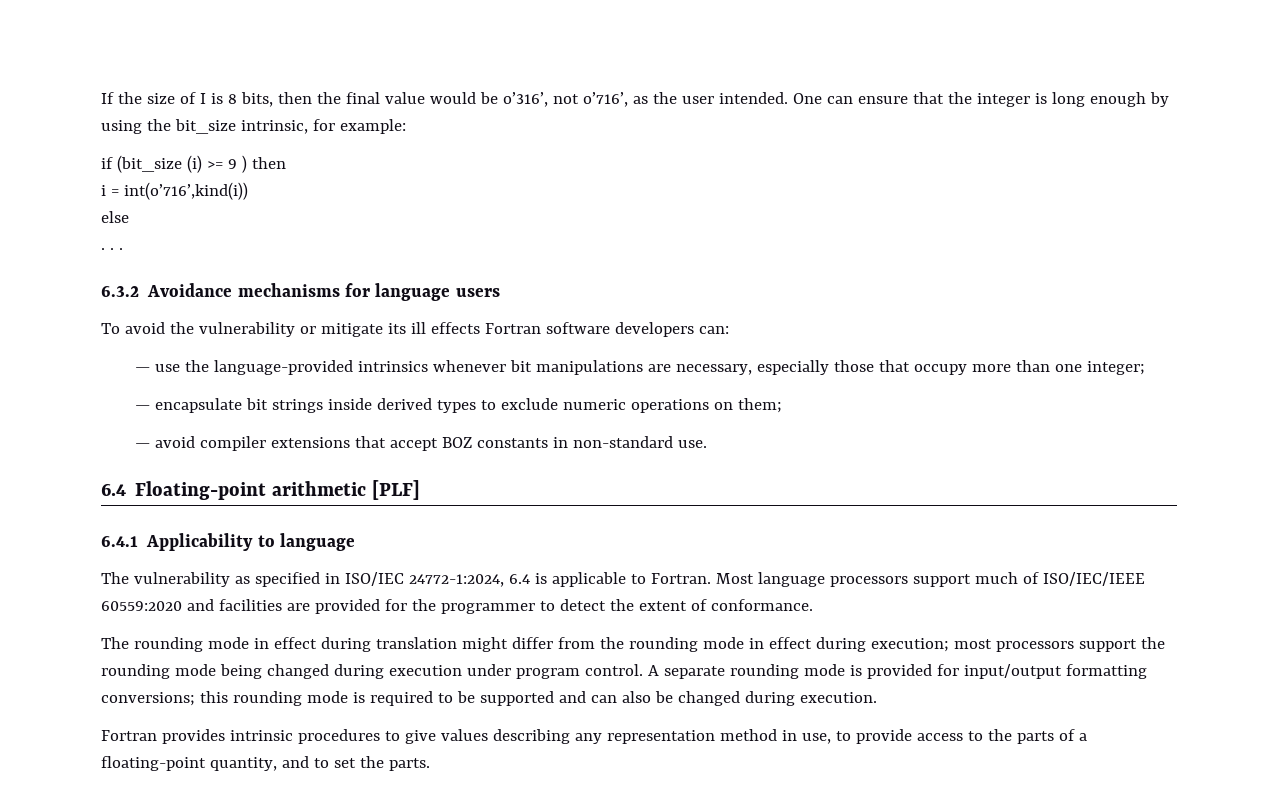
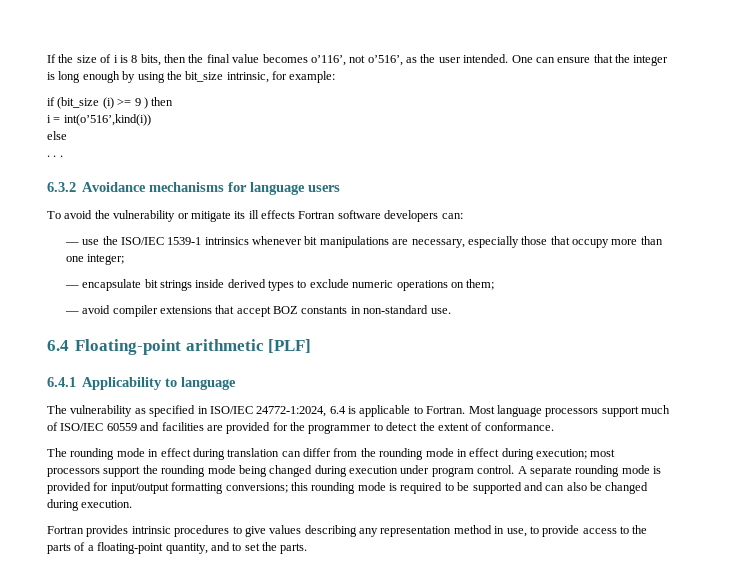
- If the size of I is 8 bits, then the final value would be o’316’, not o’716’, as the user intended.
+ If the size of i is 8 bits, then the final value becomes o’116’, not o’516’, as the user intended.
- i = int(o’716’,kind(i))
+ i = int(o’516’,kind(i))
- — use the language-provided intrinsics whenever bit manipulations are necessary, especially those that occupy more than one integer;
+ — use the ISO/IEC 1539-1 intrinsics whenever bit manipulations are necessary, especially those that occupy more than one integer;
- Most language processors support much of ISO/IEC/IEEE 60559:2020 and facilities are provided for the programmer to detect the extent of conformance.
+ Most language processors support much of ISO/IEC 60559 and facilities are provided for the programmer to detect the extent of conformance.
- The rounding mode in effect during translation might differ from the rounding mode in effect during execution; most processors support the rounding mode being changed during execution under program control.
+ The rounding mode in effect during translation can differ from the rounding mode in effect during execution; most processors support the rounding mode being changed during execution under program control.

